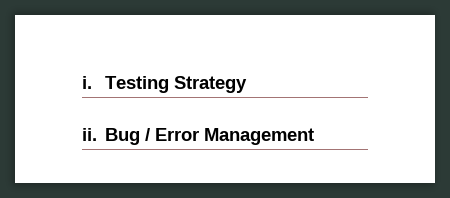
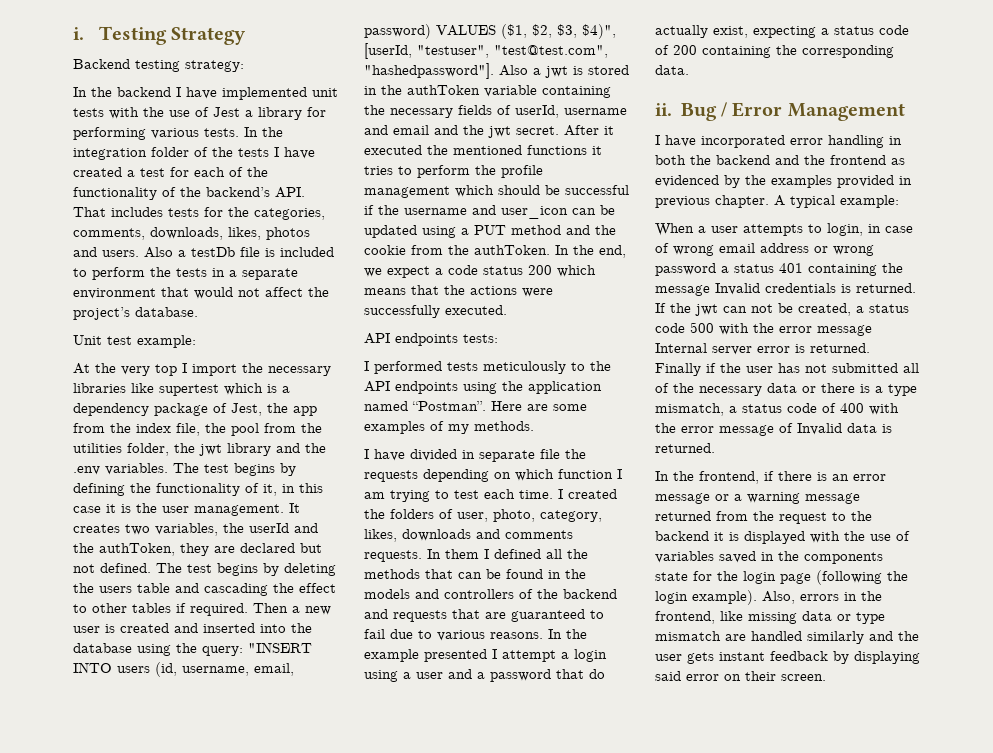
+ Backend testing strategy:
+ In the backend I have implemented unit tests with the use of Jest a library for performing various tests. In the integration folder of the tests I have created a test for each of the functionality of the backend’s API. That includes tests for the categories, comments, downloads, likes, photos and users. Also a testDb file is included to perform the tests in a separate environment that would not affect the project’s database.
+ Unit test example:
+ At the very top I import the necessary libraries like supertest which is a dependency package of Jest, the app from the index file, the pool from the utilities folder, the jwt library and the .env variables. The test begins by defining the functionality of it, in this case it is the user management. It creates two variables, the userId and the authToken, they are declared but not defined. The test begins by deleting the users table and cascading the effect to other tables if required. Then a new user is created and inserted into the database using the query: "INSERT INTO users (id, username, email, password) VALUES ($1, $2, $3, $4)", [userId, "testuser", "test@test.com", "hashedpassword"]. Also a jwt is stored in the authToken variable containing the necessary fields of userId, username and email and the jwt secret. After it executed the mentioned functions it tries to perform the profile management which should be successful if the username and user_icon can be updated using a PUT method and the cookie from the authToken. In the end, we expect a code status 200 which means that the actions were successfully executed.
+ API endpoints tests:
+ I performed tests meticulously to the API endpoints using the application named “Postman”. Here are some examples of my methods.
+ I have divided in separate file the requests depending on which function I am trying to test each time. I created the folders of user, photo, category, likes, downloads and comments requests. In them I defined all the methods that can be found in the models and controllers of the backend and requests that are guaranteed to fail due to various reasons. In the example presented I attempt a login using a user and a password that do actually exist, expecting a status code of 200 containing the corresponding data.
+ I have incorporated error handling in both the backend and the frontend as evidenced by the examples provided in previous chapter. A typical example:
+ When a user attempts to login, in case of wrong email address or wrong password a status 401 containing the message Invalid credentials is returned. If the jwt can not be created, a status code 500 with the error message Internal server error is returned. Finally if the user has not submitted all of the necessary data or there is a type mismatch, a status code of 400 with the error message of Invalid data is returned.
+ In the frontend, if there is an error message or a warning message returned from the request to the backend it is displayed with the use of variables saved in the components state for the login page (following the login example). Also, errors in the frontend, like missing data or type mismatch are handled similarly and the user gets instant feedback by displaying said error on their screen.

